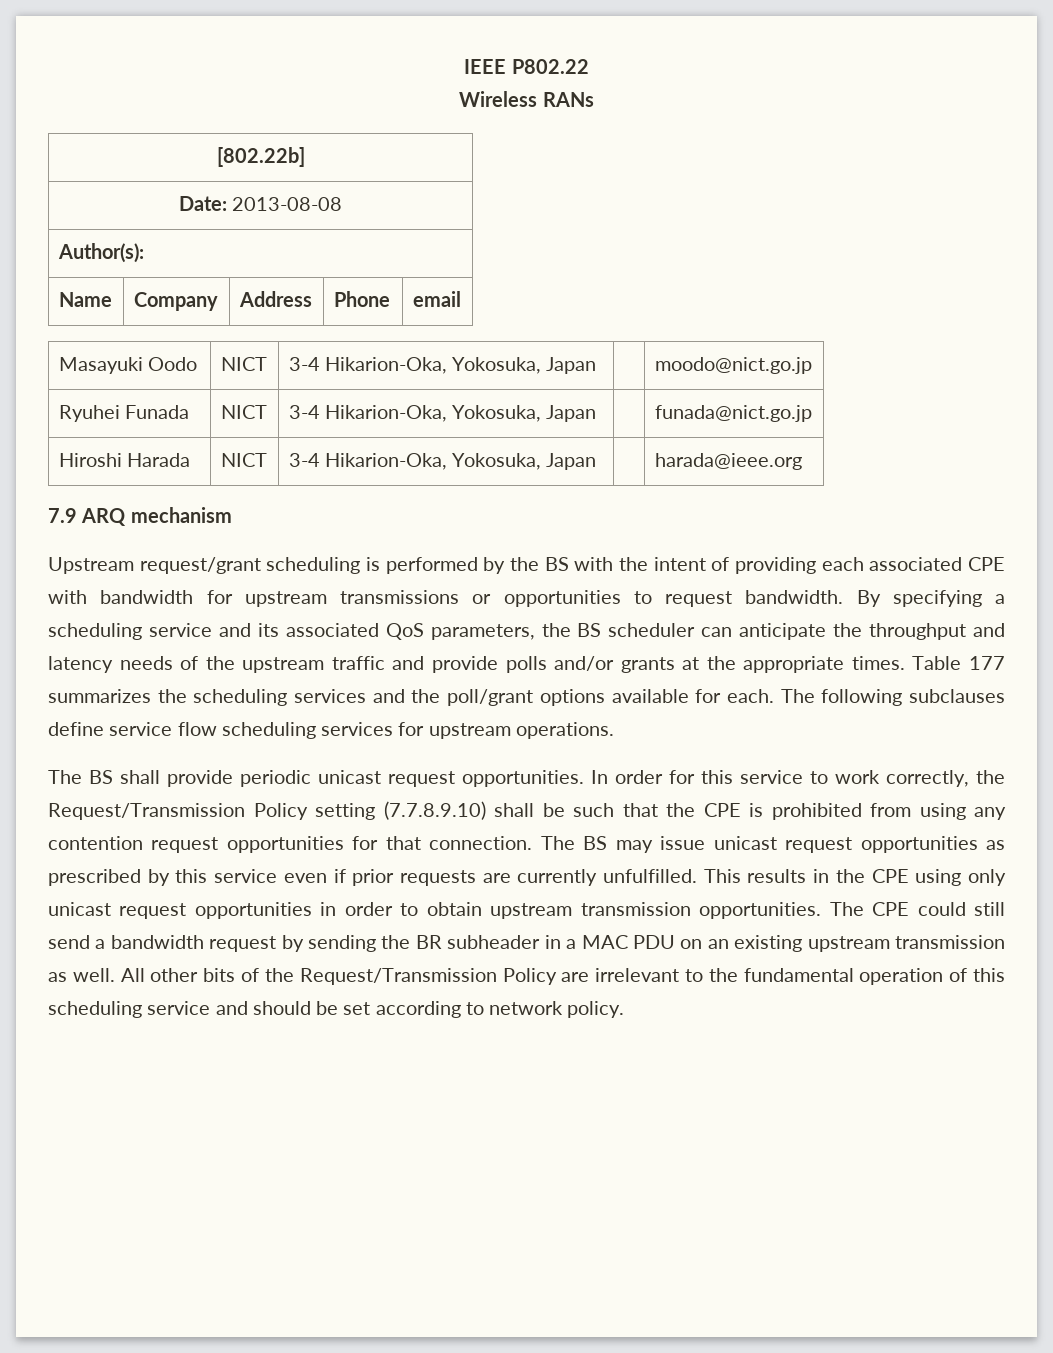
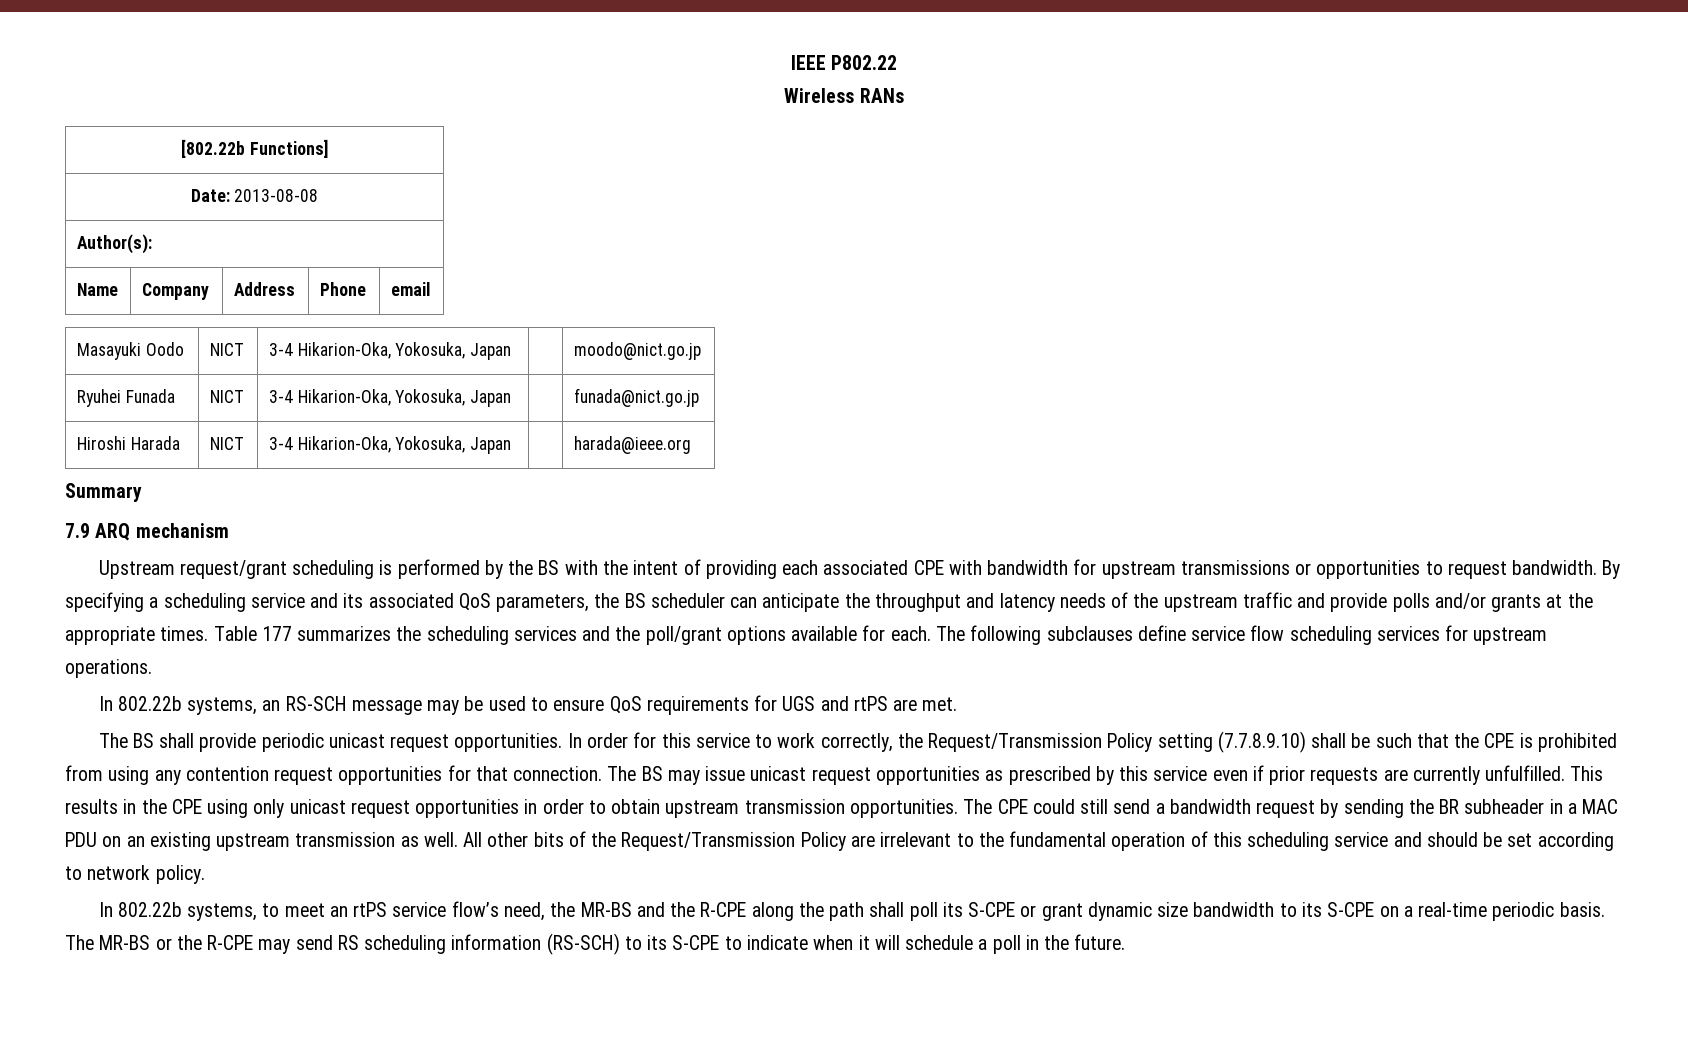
- [802.22b]
+ [802.22b Functions]
+ Summary
+ In 802.22b systems, an RS-SCH message may be used to ensure QoS requirements for UGS and rtPS are met.
+ In 802.22b systems, to meet an rtPS service flow’s need, the MR-BS and the R-CPE along the path shall poll its S-CPE or grant dynamic size bandwidth to its S-CPE on a real-time periodic basis. The MR-BS or the R-CPE may send RS scheduling information (RS-SCH) to its S-CPE to indicate when it will schedule a poll in the future.

